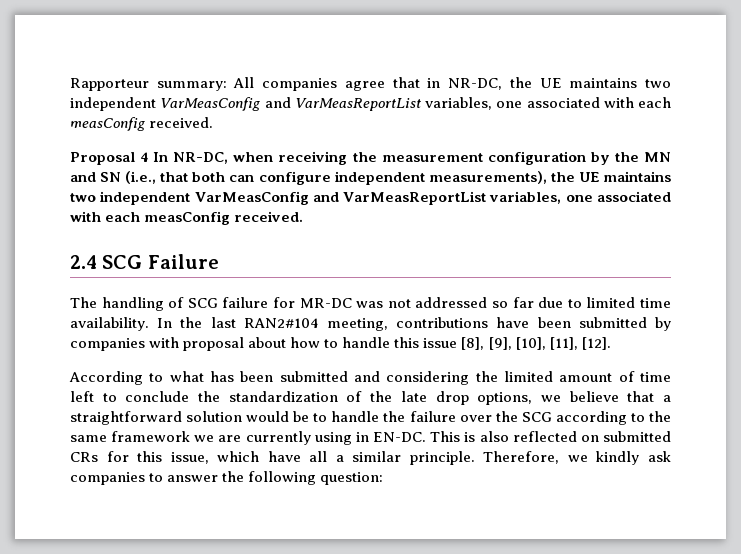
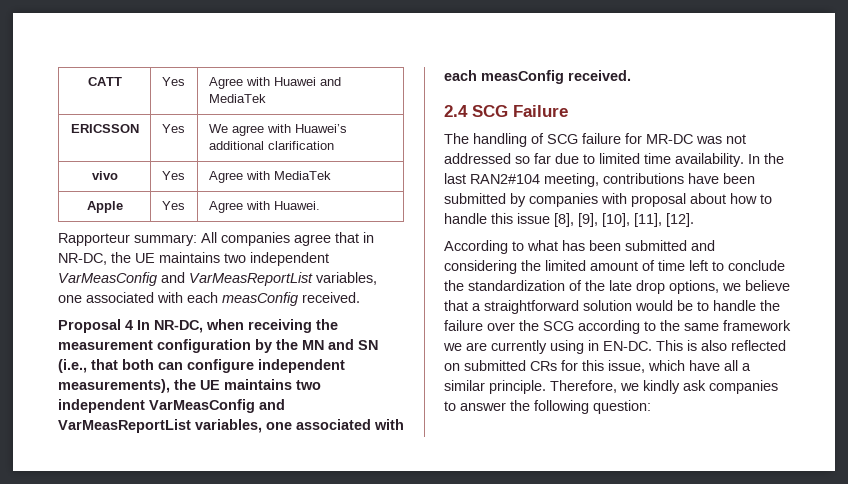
+ CATT | Yes | Agree with Huawei and MediaTek
+ ERICSSON | Yes | We agree with Huawei’s additional clarification
+ vivo | Yes | Agree with MediaTek
+ Apple | Yes | Agree with Huawei.

